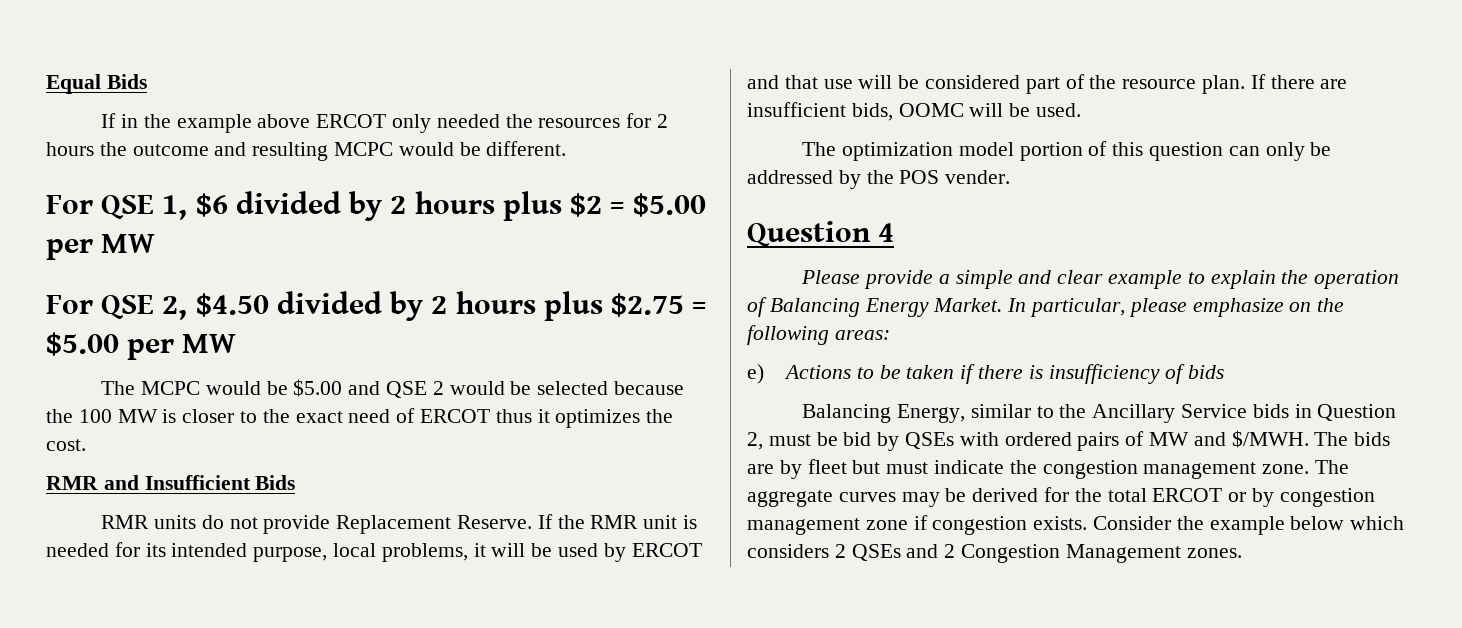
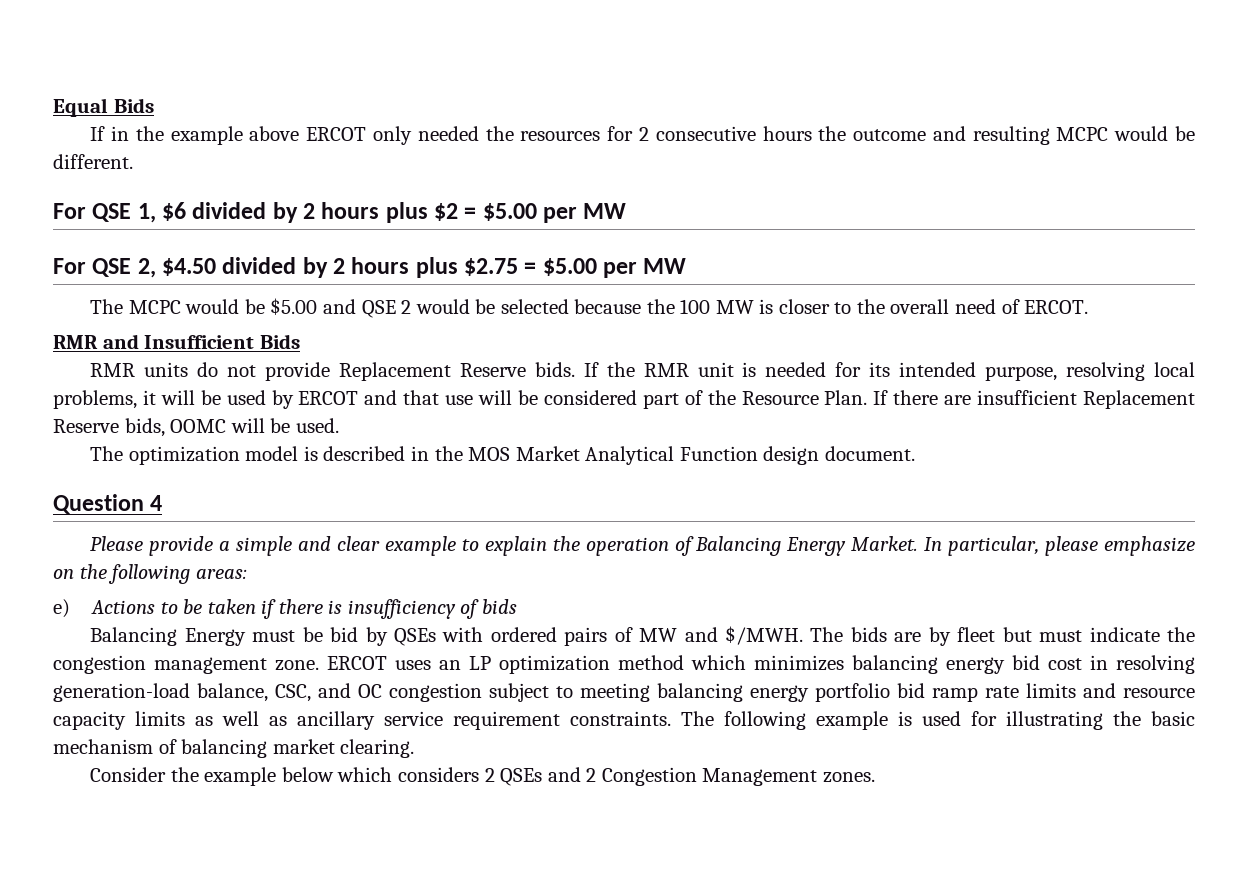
- If in the example above ERCOT only needed the resources for 2 hours the outcome and resulting MCPC would be different.
+ If in the example above ERCOT only needed the resources for 2 consecutive hours the outcome and resulting MCPC would be different.
- The MCPC would be $5.00 and QSE 2 would be selected because the 100 MW is closer to the exact need of ERCOT thus it optimizes the cost.
+ The MCPC would be $5.00 and QSE 2 would be selected because the 100 MW is closer to the overall need of ERCOT.
- RMR units do not provide Replacement Reserve.
+ RMR units do not provide Replacement Reserve bids.
- If the RMR unit is needed for its intended purpose, local problems, it will be used by ERCOT and that use will be considered part of the resource plan.
+ If the RMR unit is needed for its intended purpose, resolving local problems, it will be used by ERCOT and that use will be considered part of the Resource Plan.
- If there are insufficient bids, OOMC will be used.
+ If there are insufficient Replacement Reserve bids, OOMC will be used.
- The optimization model portion of this question can only be addressed by the POS vender.
+ The optimization model is described in the MOS Market Analytical Function design document.
- Balancing Energy, similar to the Ancillary Service bids in Question 2, must be bid by QSEs with ordered pairs of MW and $/MWH.
+ Balancing Energy must be bid by QSEs with ordered pairs of MW and $/MWH.
- The aggregate curves may be derived for the total ERCOT or by congestion management zone if congestion exists. Consider the example below which considers 2 QSEs and 2 Congestion Management zones.
+ ERCOT uses an LP optimization method which minimizes balancing energy bid cost in resolving generation-load balance, CSC, and OC congestion subject to meeting balancing energy portfolio bid ramp rate limits and resource capacity limits as well as ancillary service requirement constraints. The following example is used for illustrating the basic mechanism of balancing market clearing.
+ Consider the example below which considers 2 QSEs and 2 Congestion Management zones.

